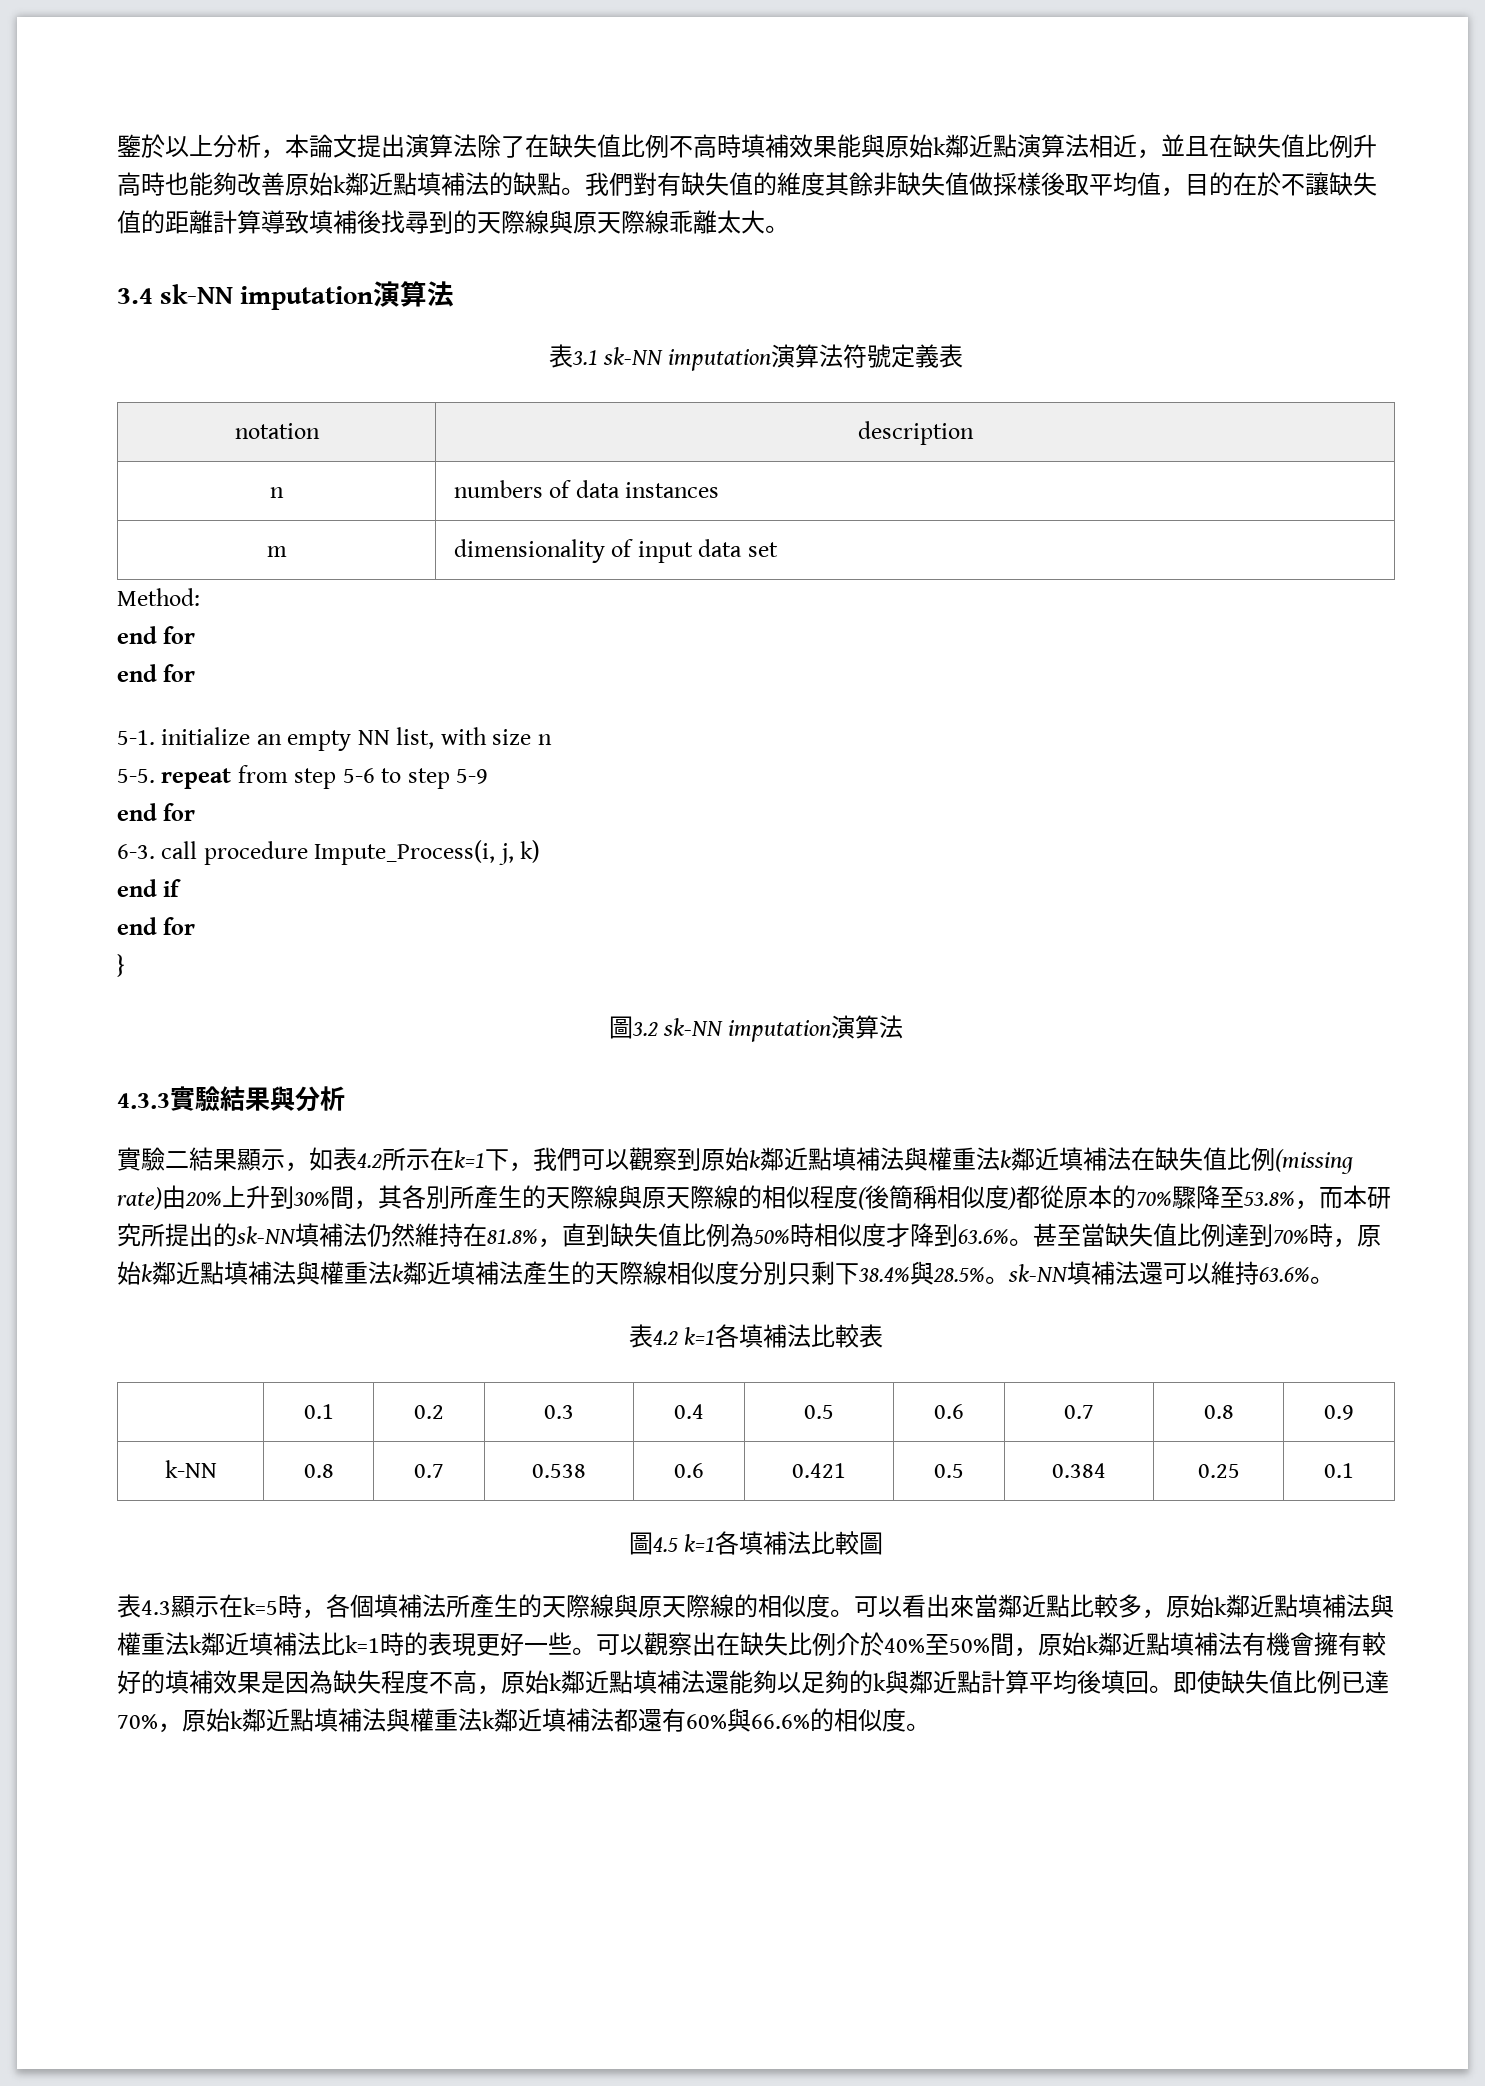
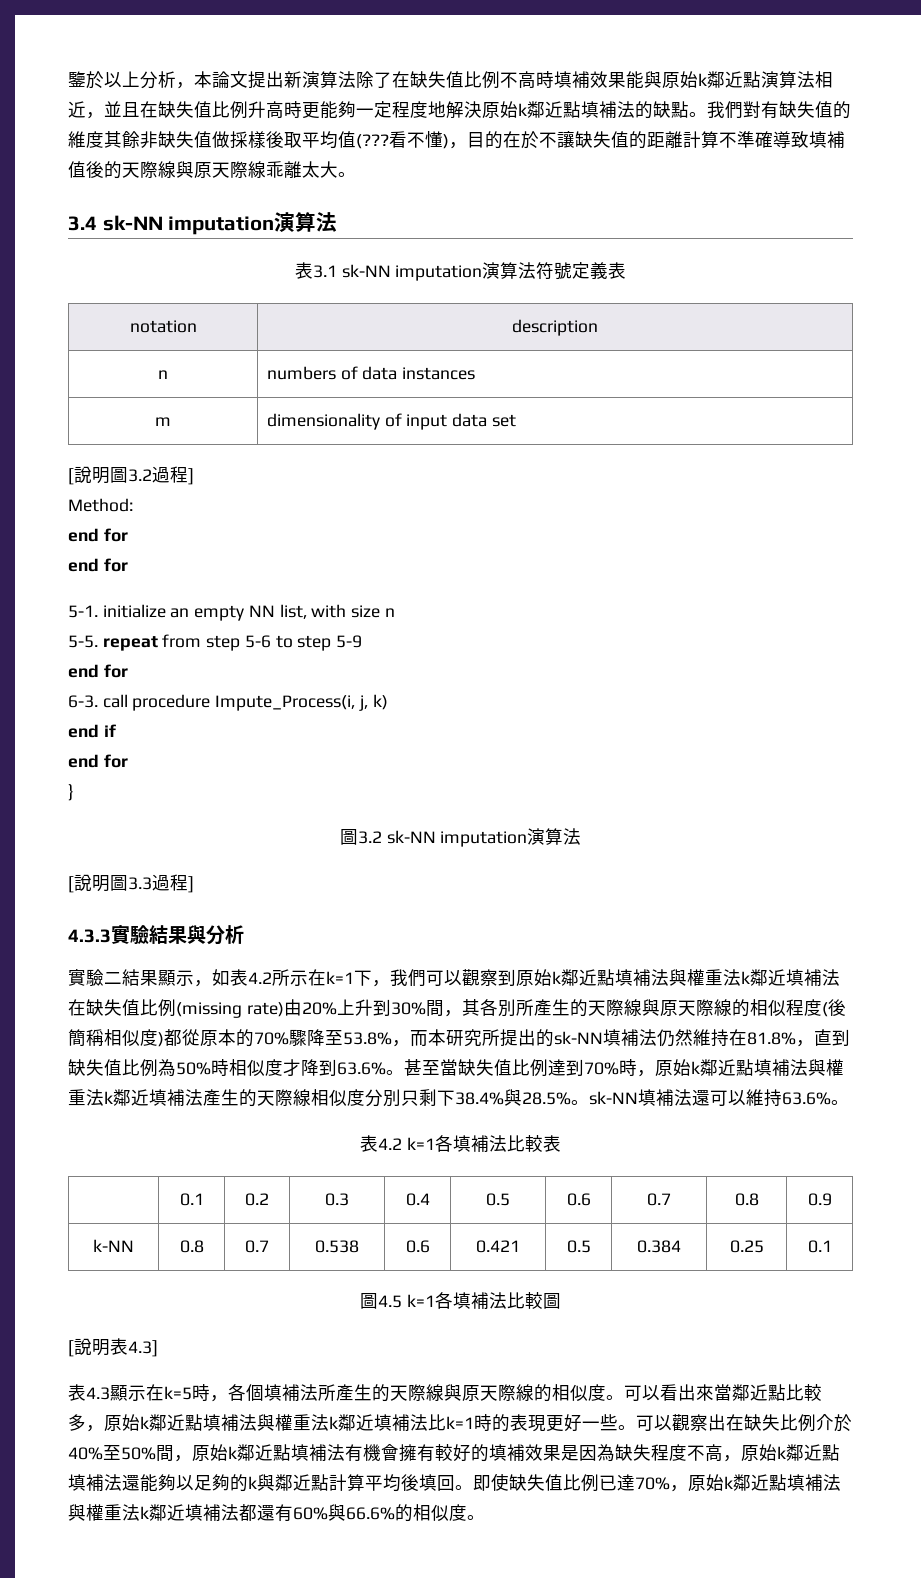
- 鑒於以上分析，本論文提出演算法除了在缺失值比例不高時填補效果能與原始k鄰近點演算法相近，並且在缺失值比例升高時也能夠改善原始k鄰近點填補法的缺點。
+ 鑒於以上分析，本論文提出新演算法除了在缺失值比例不高時填補效果能與原始k鄰近點演算法相近，並且在缺失值比例升高時更能夠一定程度地解決原始k鄰近點填補法的缺點。
- 我們對有缺失值的維度其餘非缺失值做採樣後取平均值，目的在於不讓缺失值的距離計算導致填補後找尋到的天際線與原天際線乖離太大。
+ 我們對有缺失值的維度其餘非缺失值做採樣後取平均值(???看不懂)，目的在於不讓缺失值的距離計算不準確導致填補值後的天際線與原天際線乖離太大。
+ [說明圖3.2過程]
+ [說明圖3.3過程]
+ [說明表4.3]

